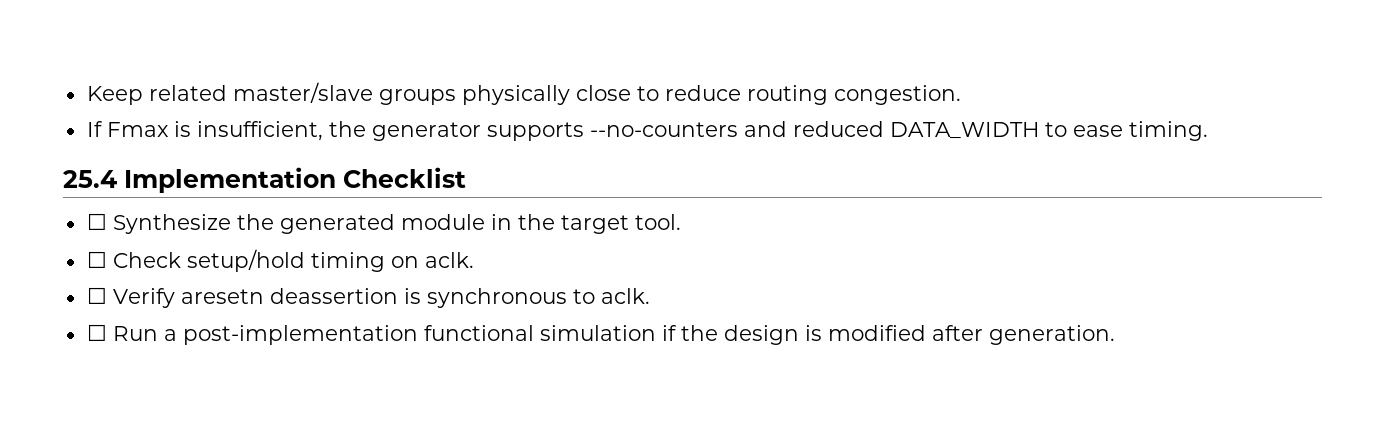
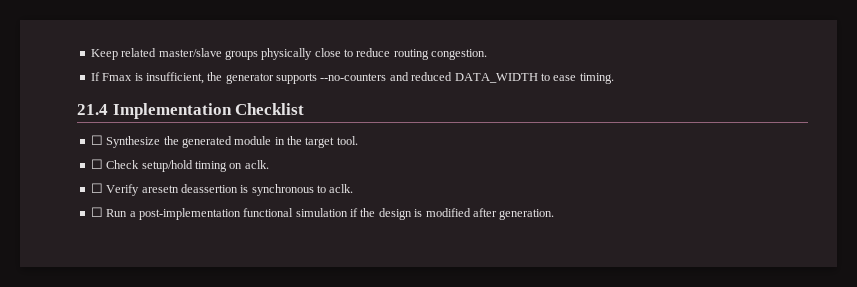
- 25.4 Implementation Checklist
+ 21.4 Implementation Checklist

